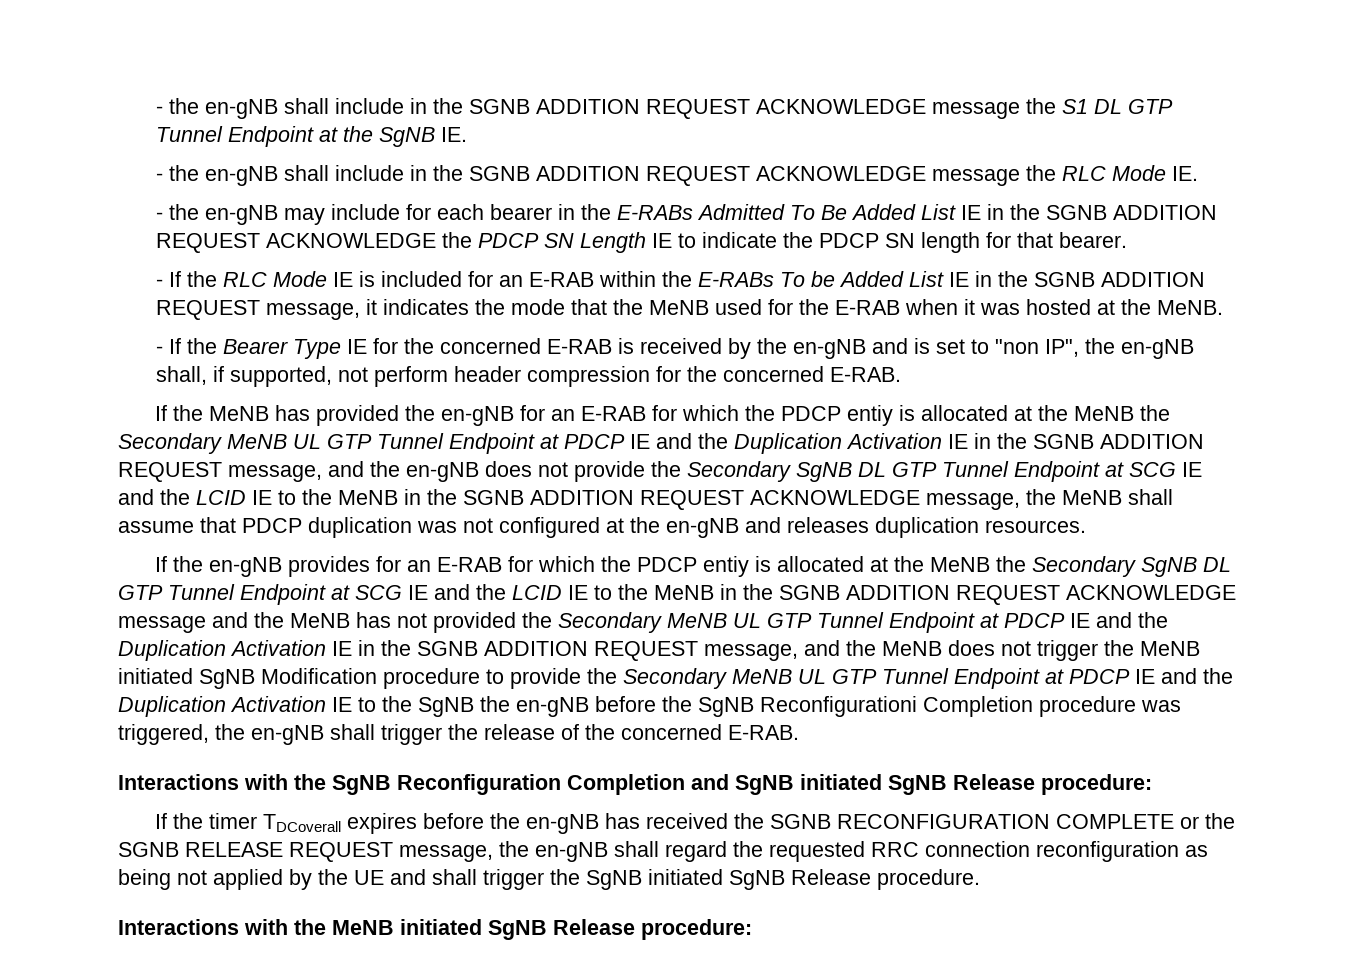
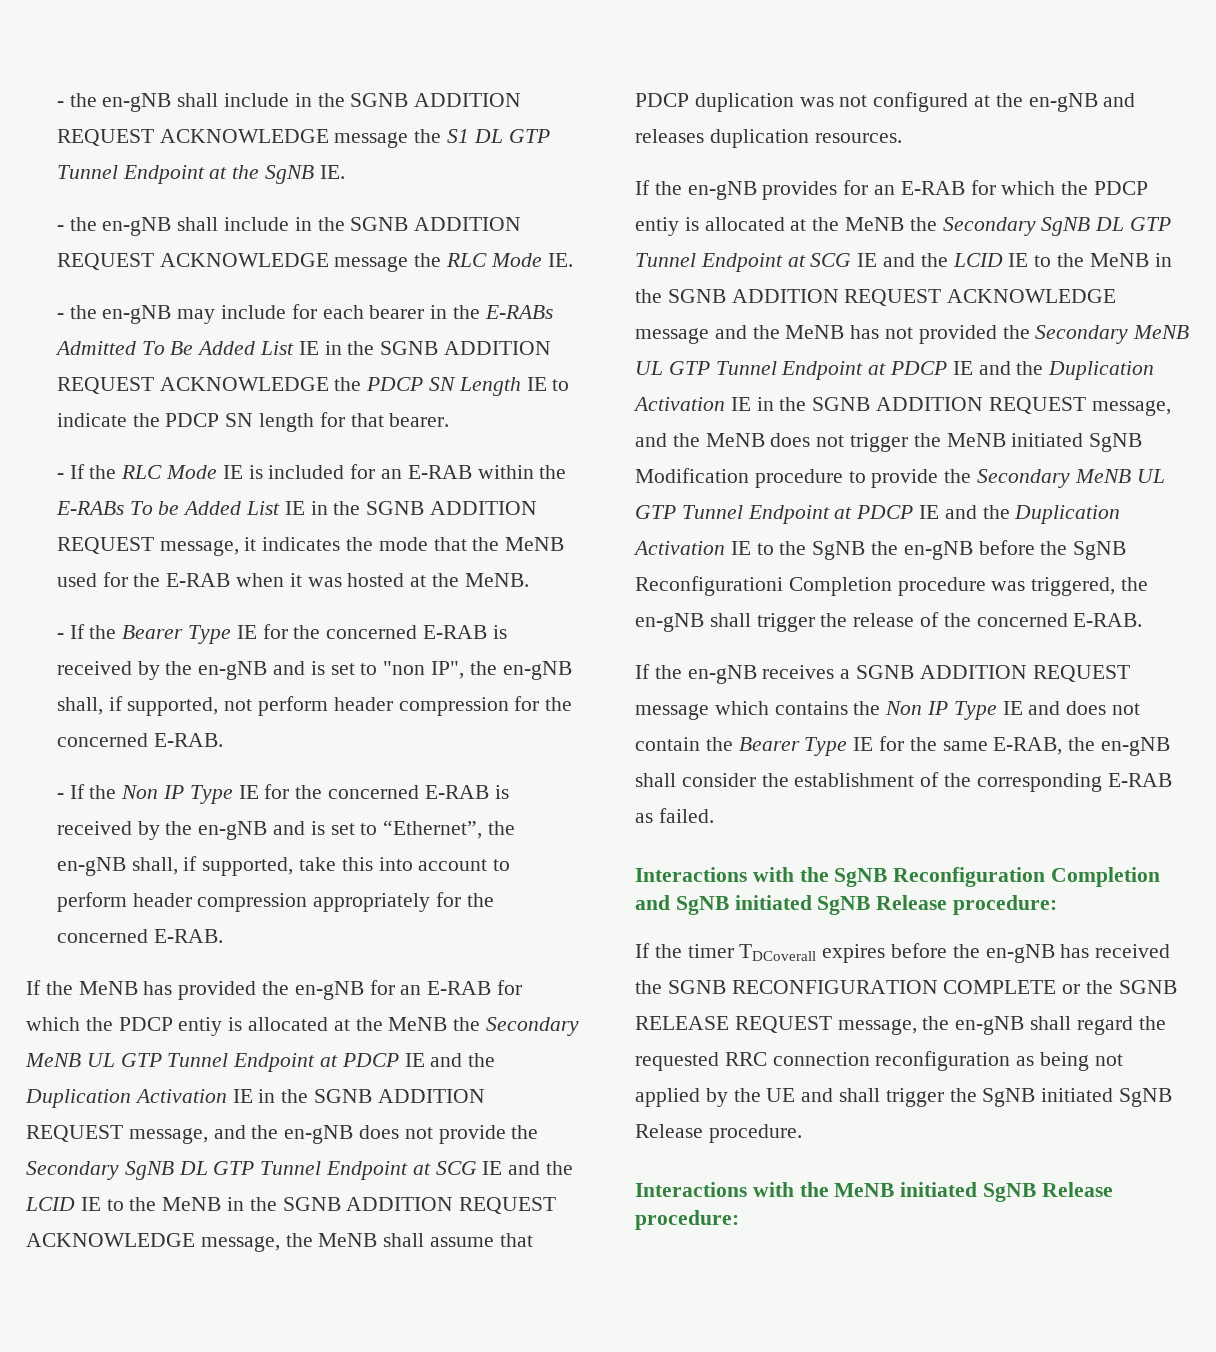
+ - If the Non IP Type IE for the concerned E-RAB is received by the en-gNB and is set to “Ethernet”, the en-gNB shall, if supported, take this into account to perform header compression appropriately for the concerned E-RAB.
+ If the en-gNB receives a SGNB ADDITION REQUEST message which contains the Non IP Type IE and does not contain the Bearer Type IE for the same E-RAB, the en-gNB shall consider the establishment of the corresponding E-RAB as failed.

